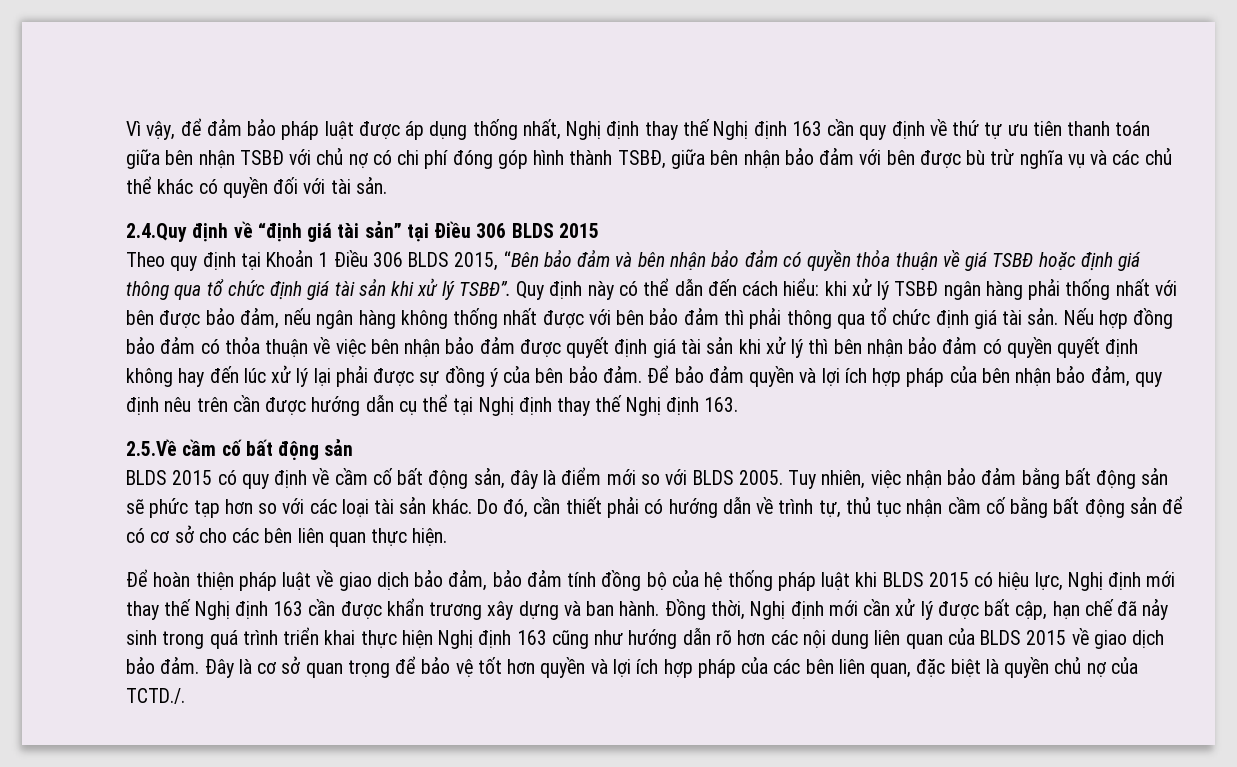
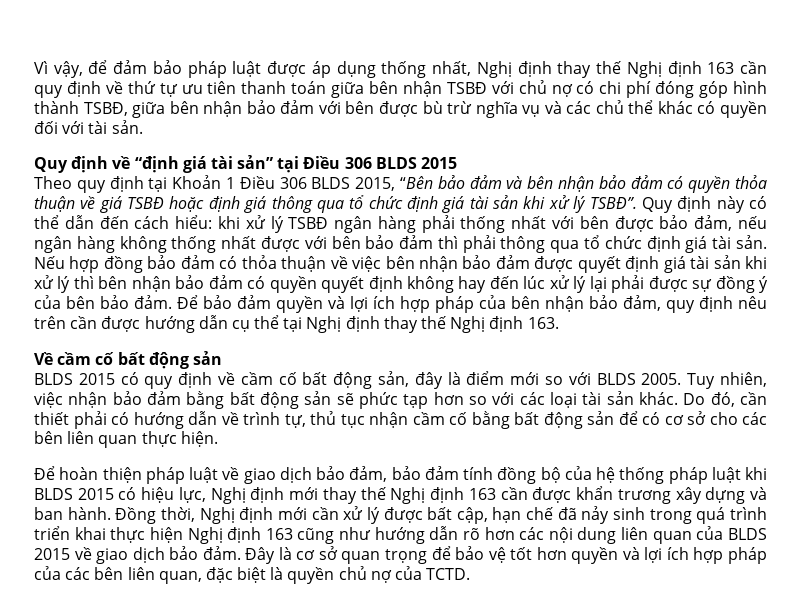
- 2.4.Quy định về “định giá tài sản” tại Điều 306 BLDS 2015
+ Quy định về “định giá tài sản” tại Điều 306 BLDS 2015
- 2.5.Về cầm cố bất động sản
+ Về cầm cố bất động sản
- Đây là cơ sở quan trọng để bảo vệ tốt hơn quyền và lợi ích hợp pháp của các bên liên quan, đặc biệt là quyền chủ nợ của TCTD./.
+ Đây là cơ sở quan trọng để bảo vệ tốt hơn quyền và lợi ích hợp pháp của các bên liên quan, đặc biệt là quyền chủ nợ của TCTD.

